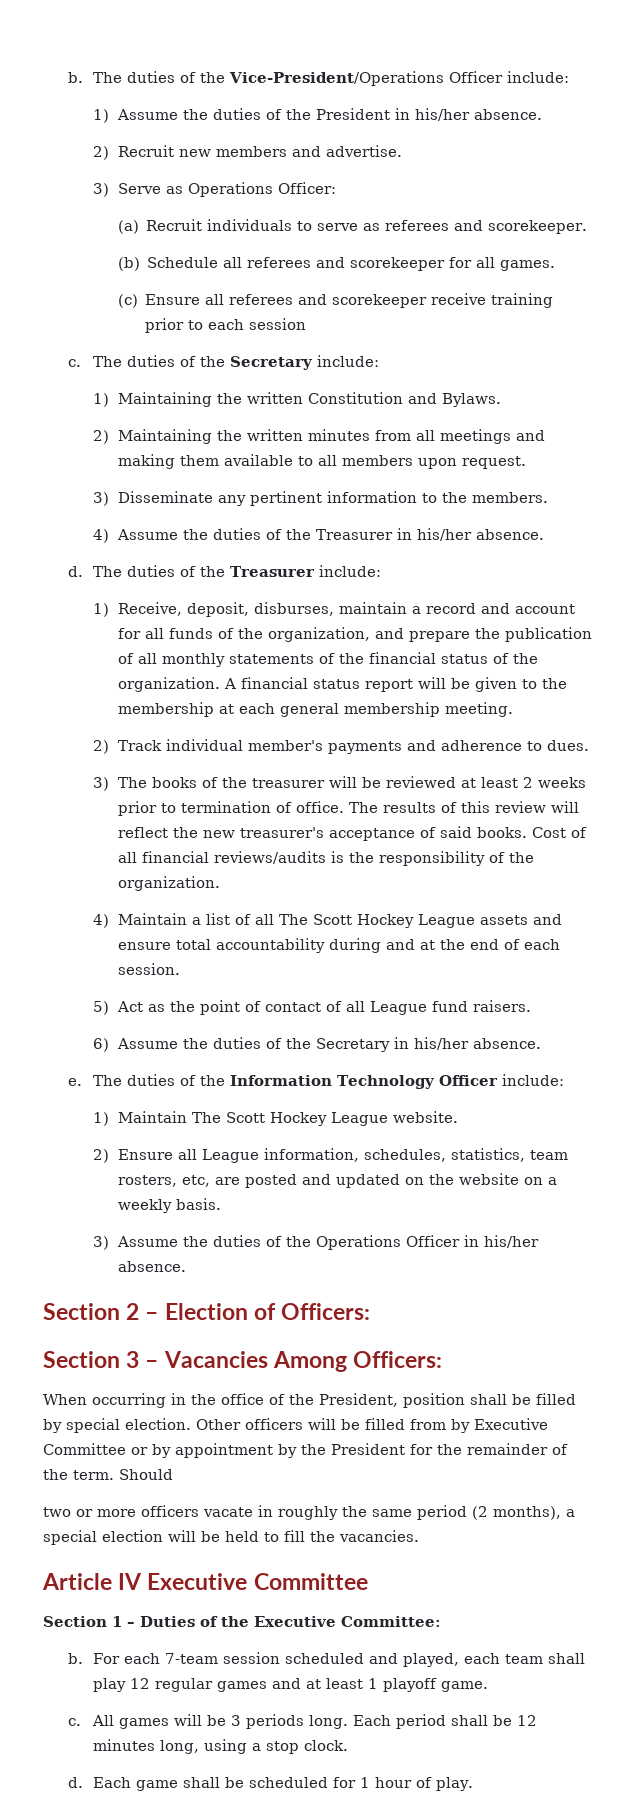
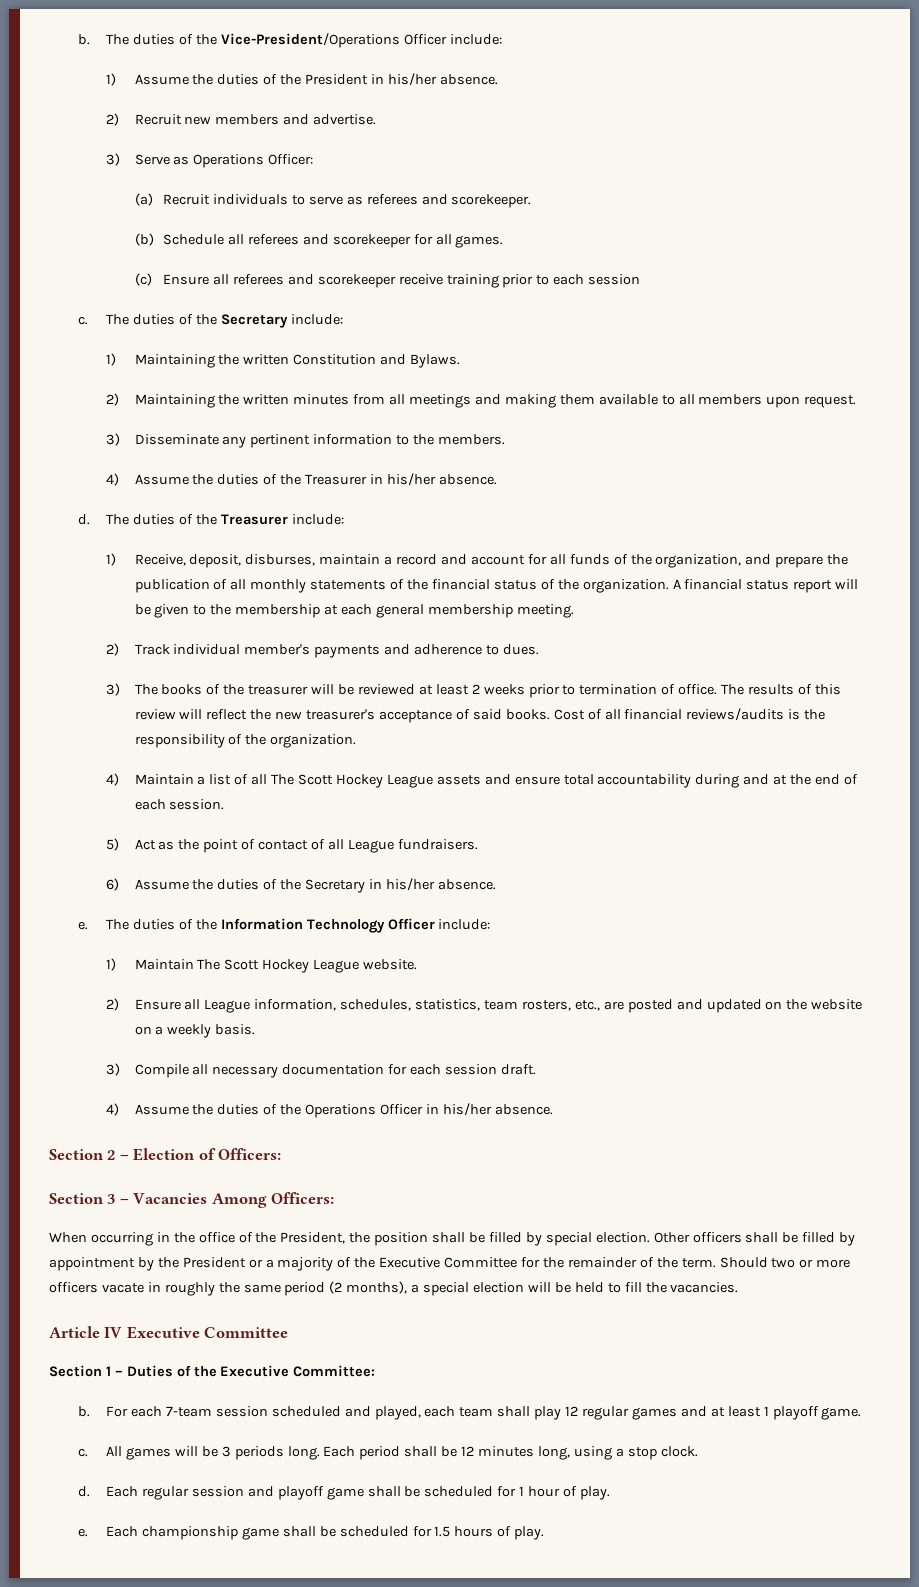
- 5) Act as the point of contact of all League fund raisers.
+ 5) Act as the point of contact of all League fundraisers.
- 2) Ensure all League information, schedules, statistics, team rosters, etc, are posted and updated on the website on a weekly basis.
+ 2) Ensure all League information, schedules, statistics, team rosters, etc., are posted and updated on the website on a weekly basis.
- 3) Assume the duties of the Operations Officer in his/her absence.
+ 3) Compile all necessary documentation for each session draft.
+ 4) Assume the duties of the Operations Officer in his/her absence.
- When occurring in the office of the President, position shall be filled by special election.
+ When occurring in the office of the President, the position shall be filled by special election.
- Other officers will be filled from by Executive Committee or by appointment by the President for the remainder of the term.
+ Other officers shall be filled by appointment by the President or a majority of the Executive Committee for the remainder of the term.
- Should
- two or more officers vacate in roughly the same period (2 months), a special election will be held to fill the vacancies.
+ Should two or more officers vacate in roughly the same period (2 months), a special election will be held to fill the vacancies.
- Each game shall be scheduled for 1 hour of play.
+ Each regular session and playoff game shall be scheduled for 1 hour of play.
+ e. Each championship game shall be scheduled for 1.5 hours of play.

